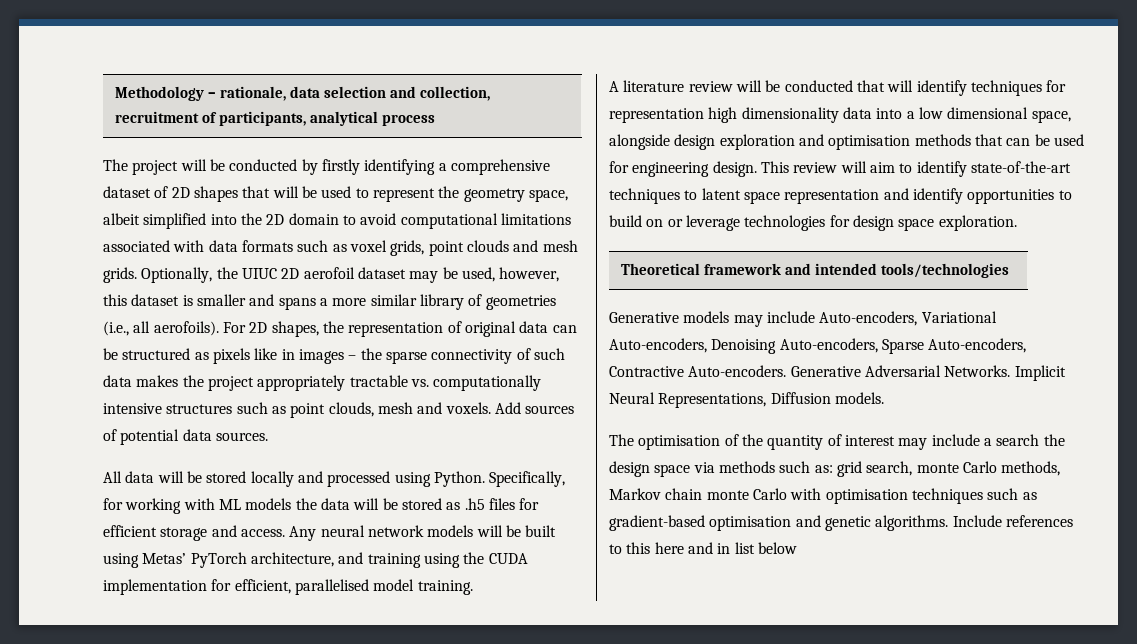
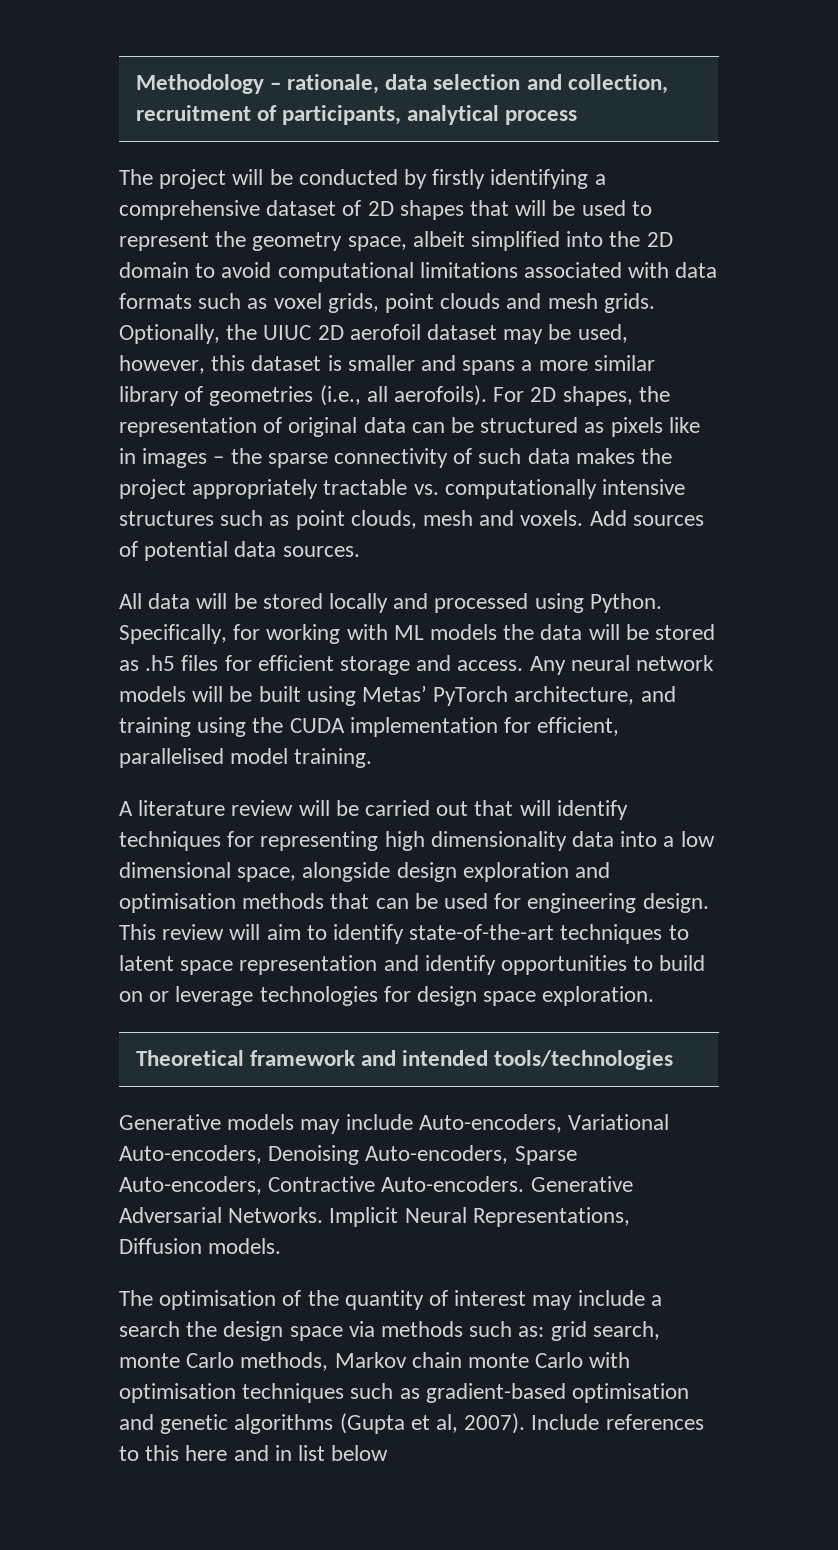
- A literature review will be conducted that will identify techniques for representation high dimensionality data into a low dimensional space, alongside design exploration and optimisation methods that can be used for engineering design.
+ A literature review will be carried out that will identify techniques for representing high dimensionality data into a low dimensional space, alongside design exploration and optimisation methods that can be used for engineering design.
- The optimisation of the quantity of interest may include a search the design space via methods such as: grid search, monte Carlo methods, Markov chain monte Carlo with optimisation techniques such as gradient-based optimisation and genetic algorithms.
+ The optimisation of the quantity of interest may include a search the design space via methods such as: grid search, monte Carlo methods, Markov chain monte Carlo with optimisation techniques such as gradient-based optimisation and genetic algorithms (Gupta et al, 2007).

